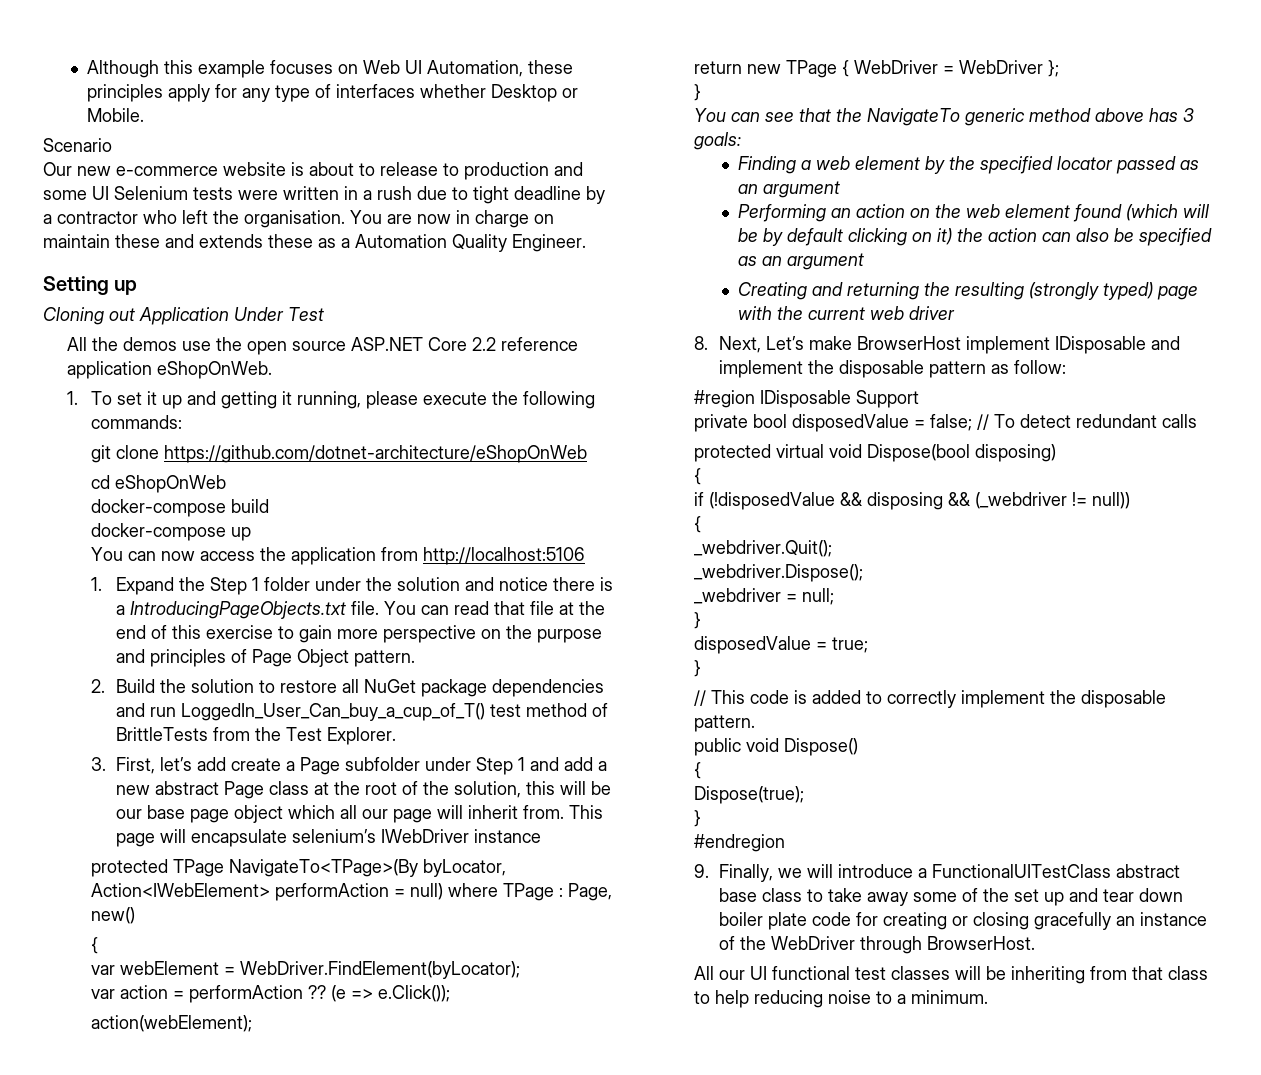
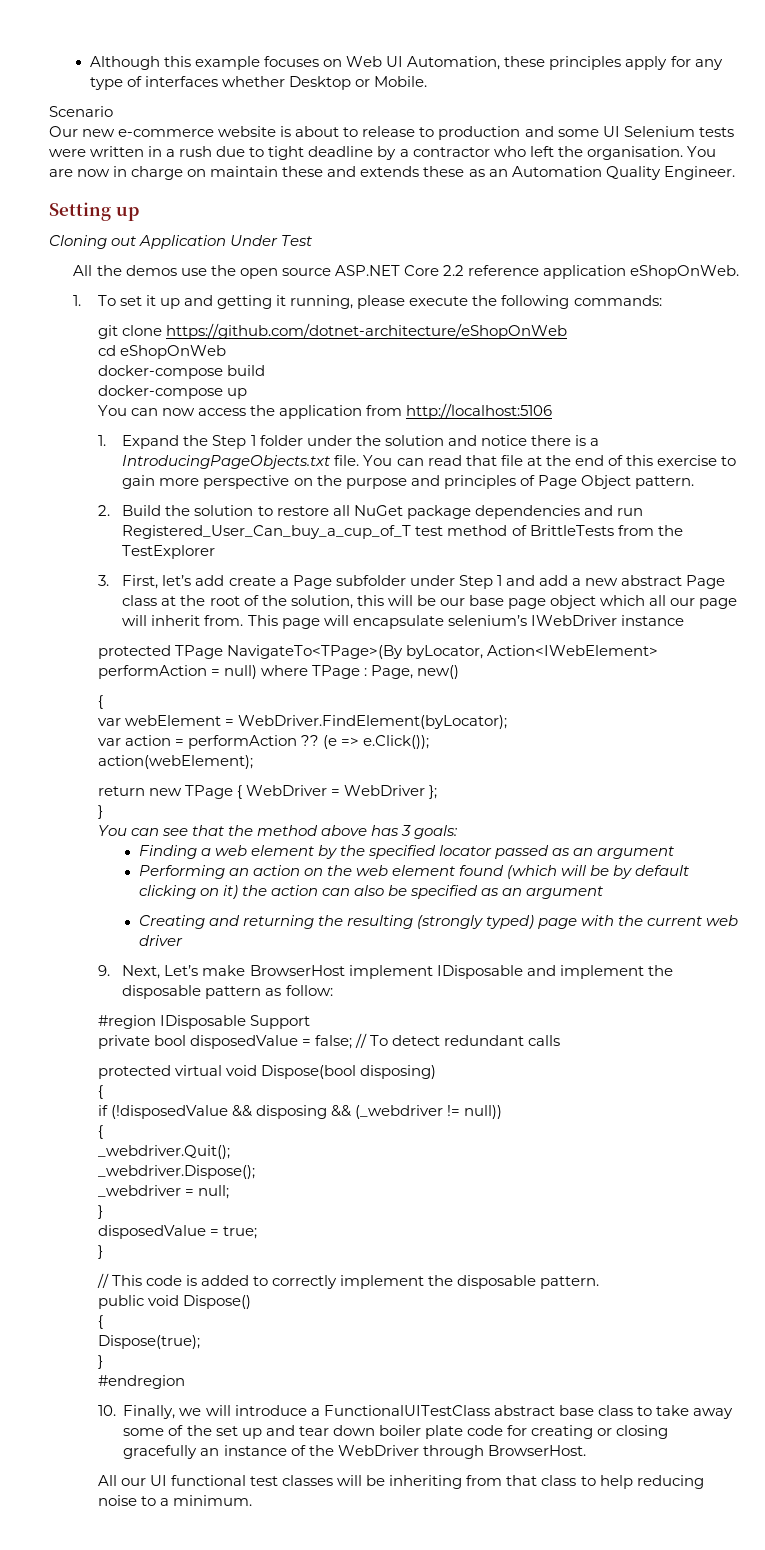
- You are now in charge on maintain these and extends these as a Automation Quality Engineer.
+ You are now in charge on maintain these and extends these as an Automation Quality Engineer.
- 2. Build the solution to restore all NuGet package dependencies and run LoggedIn_User_Can_buy_a_cup_of_T() test method of BrittleTests from the Test Explorer.
+ 2. Build the solution to restore all NuGet package dependencies and run Registered_User_Can_buy_a_cup_of_T test method of BrittleTests from the TestExplorer
- You can see that the NavigateTo generic method above has 3 goals:
+ You can see that the method above has 3 goals:
- 8. Next, Let’s make BrowserHost implement IDisposable and implement the disposable pattern as follow:
+ 9. Next, Let’s make BrowserHost implement IDisposable and implement the disposable pattern as follow:
- 9. Finally, we will introduce a FunctionalUITestClass abstract base class to take away some of the set up and tear down boiler plate code for creating or closing gracefully an instance of the WebDriver through BrowserHost.
+ 10. Finally, we will introduce a FunctionalUITestClass abstract base class to take away some of the set up and tear down boiler plate code for creating or closing gracefully an instance of the WebDriver through BrowserHost.

